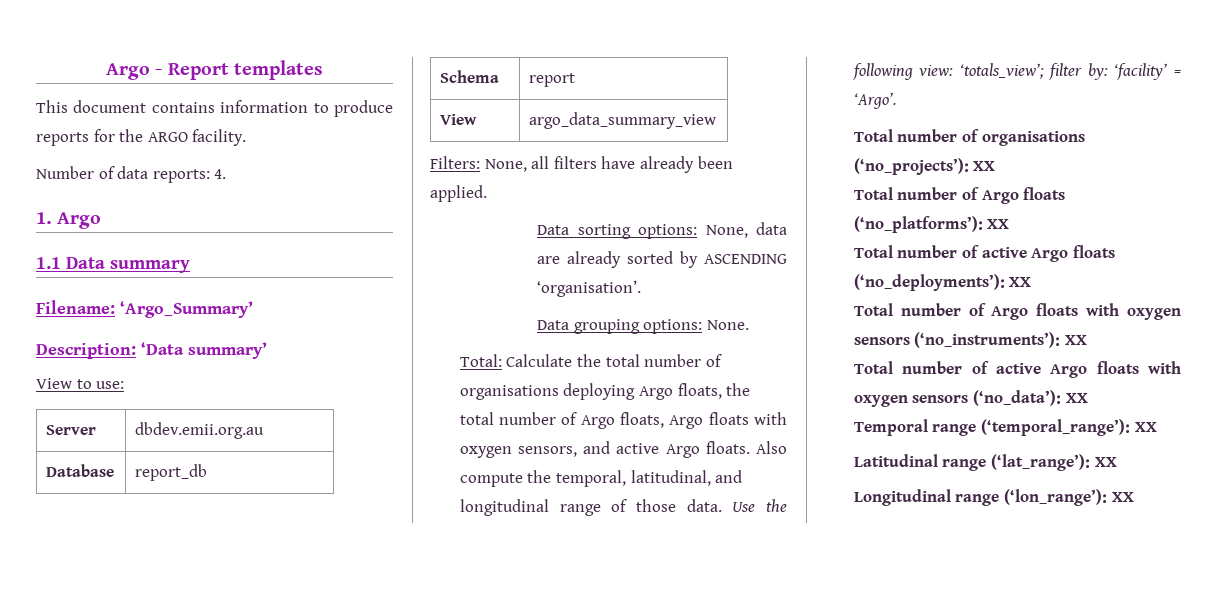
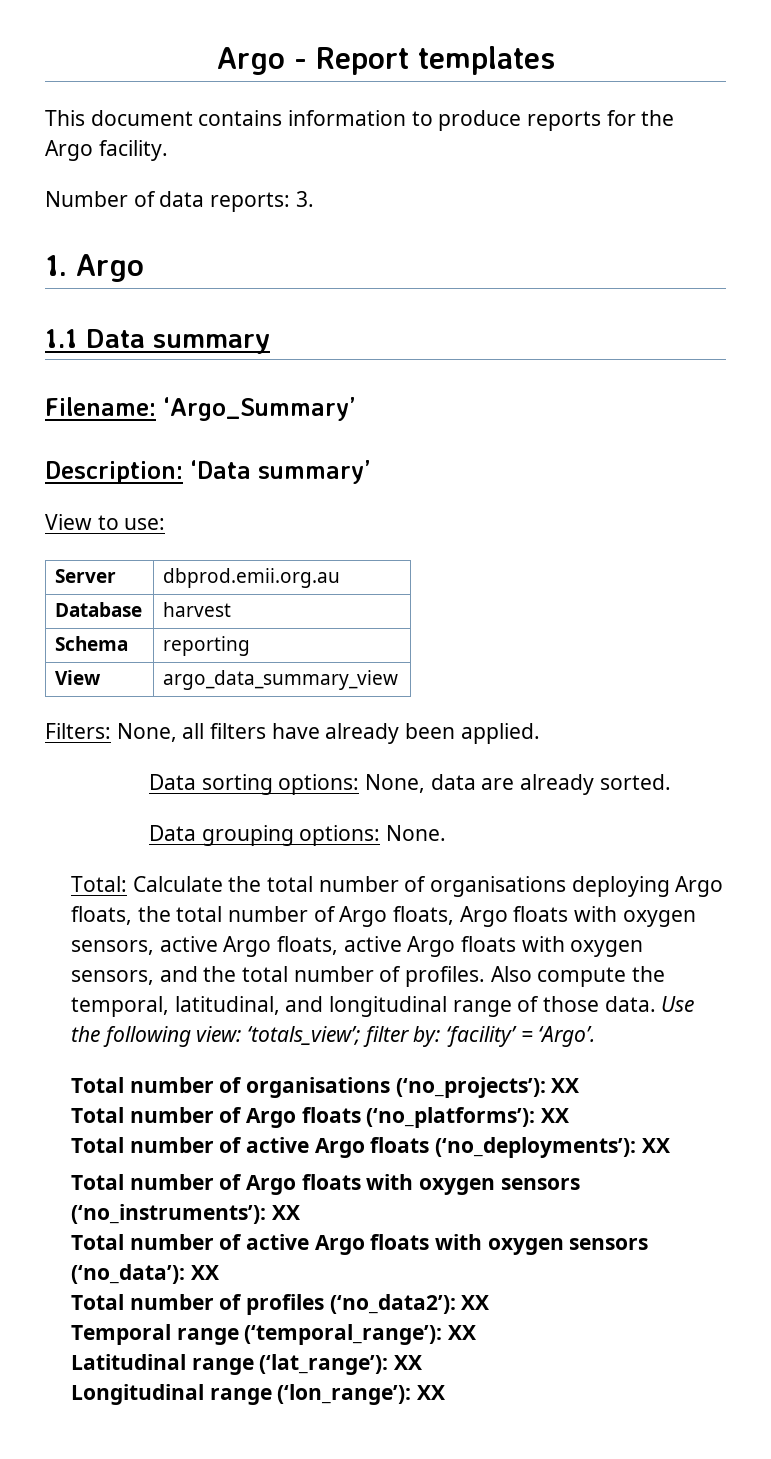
- This document contains information to produce reports for the ARGO facility.
+ This document contains information to produce reports for the Argo facility.
- Number of data reports: 4.
+ Number of data reports: 3.
- Server | dbdev.emii.org.au
+ Server | dbprod.emii.org.au
- Database | report_db
+ Database | harvest
- Schema | report
+ Schema | reporting
- Data sorting options: None, data are already sorted by ASCENDING ‘organisation’.
+ Data sorting options: None, data are already sorted.
- Total: Calculate the total number of organisations deploying Argo floats, the total number of Argo floats, Argo floats with oxygen sensors, and active Argo floats.
+ Total: Calculate the total number of organisations deploying Argo floats, the total number of Argo floats, Argo floats with oxygen sensors, active Argo floats, active Argo floats with oxygen sensors, and the total number of profiles.
+ Total number of profiles (‘no_data2’): XX

